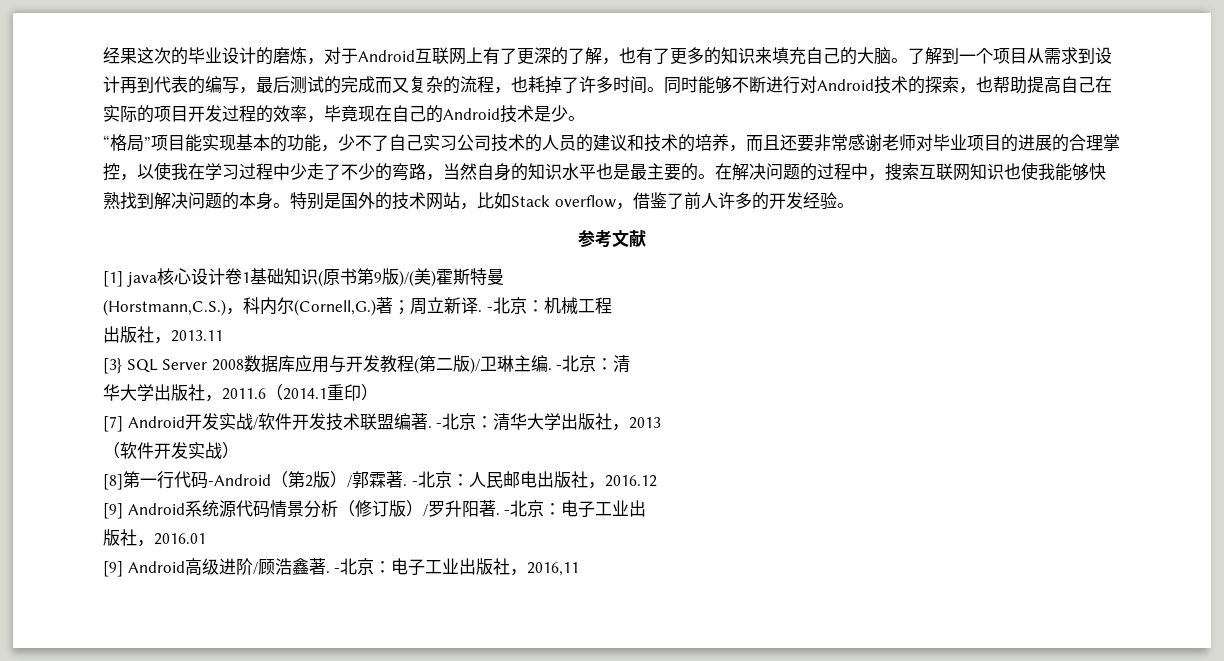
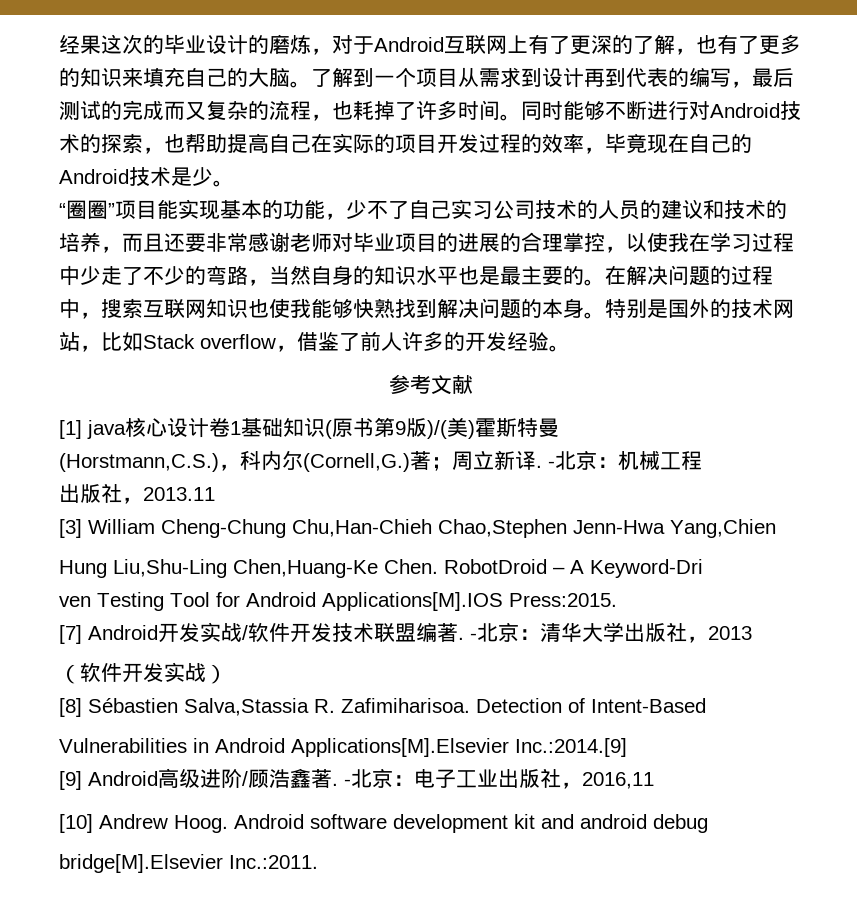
- “格局”项目能实现基本的功能，少不了自己实习公司技术的人员的建议和技术的培养，而且还要非常感谢老师对毕业项目的进展的合理掌控，以使我在学习过程中少走了不少的弯路，当然自身的知识水平也是最主要的。
+ “圈圈”项目能实现基本的功能，少不了自己实习公司技术的人员的建议和技术的培养，而且还要非常感谢老师对毕业项目的进展的合理掌控，以使我在学习过程中少走了不少的弯路，当然自身的知识水平也是最主要的。
- [3} SQL Server 2008数据库应用与开发教程(第二版)/卫琳主编. -北京：清
- 华大学出版社，2011.6（2014.1重印）
+ [3] William Cheng-Chung Chu,Han-Chieh Chao,Stephen Jenn-Hwa Yang,Chien
+ Hung Liu,Shu-Ling Chen,Huang-Ke Chen. RobotDroid – A Keyword-Dri
+ ven Testing Tool for Android Applications[M].IOS Press:2015.
- [8]第一行代码-Android（第2版）/郭霖著. -北京：人民邮电出版社，2016.12
- [9] Android系统源代码情景分析（修订版）/罗升阳著. -北京：电子工业出
- 版社，2016.01
+ [8] Sébastien Salva,Stassia R. Zafimiharisoa. Detection of Intent-Based
+ Vulnerabilities in Android Applications[M].Elsevier Inc.:2014.[9]
+ [10] Andrew Hoog. Android software development kit and android debug
+ bridge[M].Elsevier Inc.:2011.

